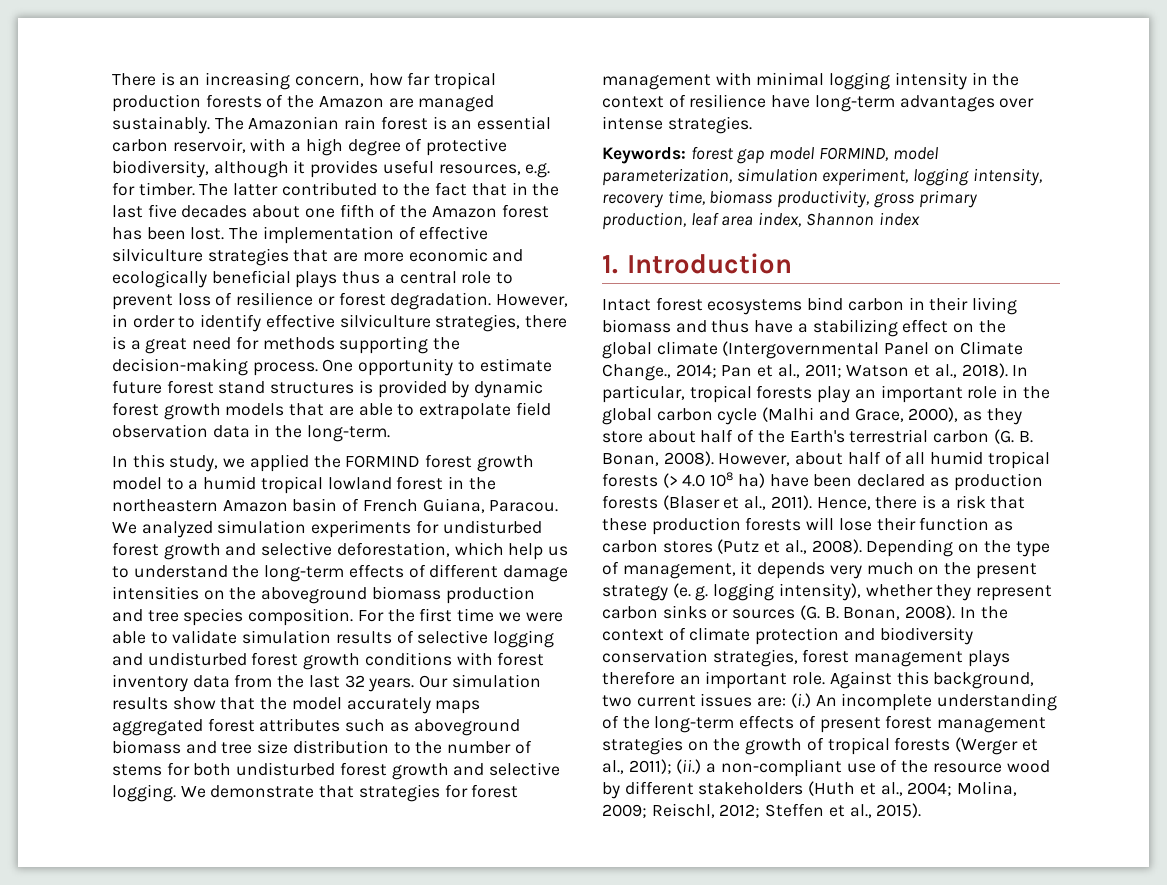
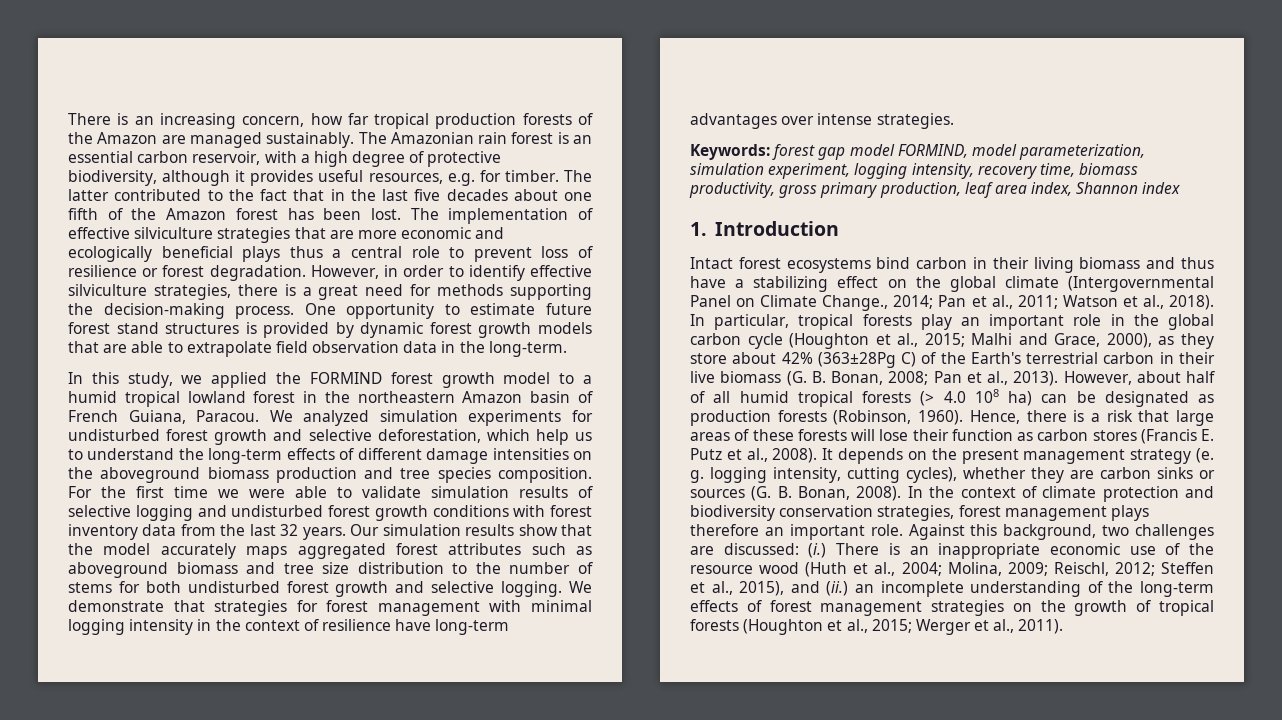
- In particular, tropical forests play an important role in the global carbon cycle (Malhi and Grace, 2000), as they store about half of the Earth's terrestrial carbon (G. B. Bonan, 2008).
+ In particular, tropical forests play an important role in the global carbon cycle (Houghton et al., 2015; Malhi and Grace, 2000), as they store about 42% (363±28Pg C) of the Earth's terrestrial carbon in their live biomass (G. B. Bonan, 2008; Pan et al., 2013).
- However, about half of all humid tropical forests (> 4.0 108 ha) have been declared as production forests (Blaser et al., 2011).
+ However, about half of all humid tropical forests (> 4.0 108 ha) can be designated as production forests (Robinson, 1960).
- Hence, there is a risk that these production forests will lose their function as carbon stores (Putz et al., 2008). Depending on the type of management, it depends very much on the present strategy (e. g. logging intensity), whether they represent carbon sinks or sources (G. B. Bonan, 2008).
+ Hence, there is a risk that large areas of these forests will lose their function as carbon stores (Francis E. Putz et al., 2008). It depends on the present management strategy (e. g. logging intensity, cutting cycles), whether they are carbon sinks or sources (G. B. Bonan, 2008).
- Against this background, two current issues are: (i.) An incomplete understanding of the long-term effects of present forest management strategies on the growth of tropical forests (Werger et al., 2011); (ii.) a non-compliant use of the resource wood by different stakeholders (Huth et al., 2004; Molina, 2009; Reischl, 2012; Steffen et al., 2015).
+ Against this background, two challenges are discussed: (i.) There is an inappropriate economic use of the resource wood (Huth et al., 2004; Molina, 2009; Reischl, 2012; Steffen et al., 2015), and (ii.) an incomplete understanding of the long-term effects of forest management strategies on the growth of tropical forests (Houghton et al., 2015; Werger et al., 2011).

